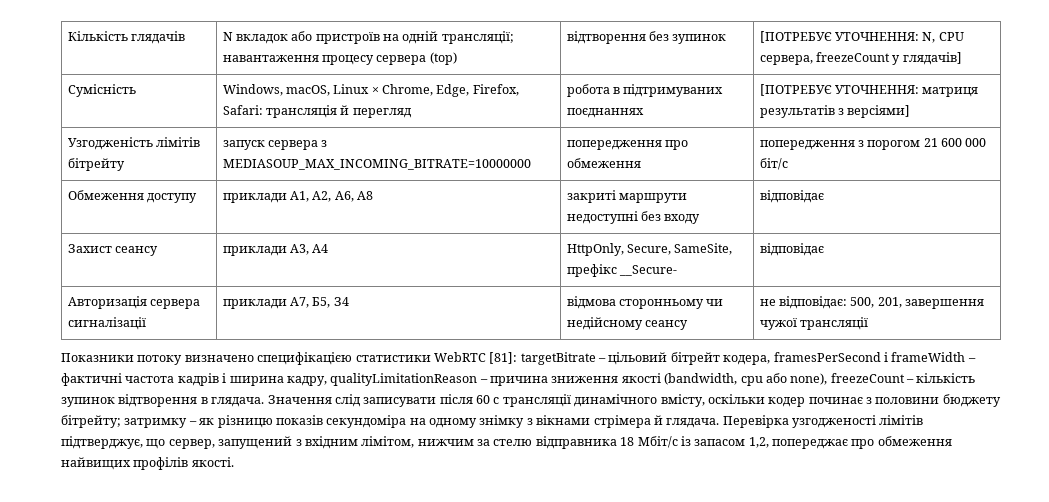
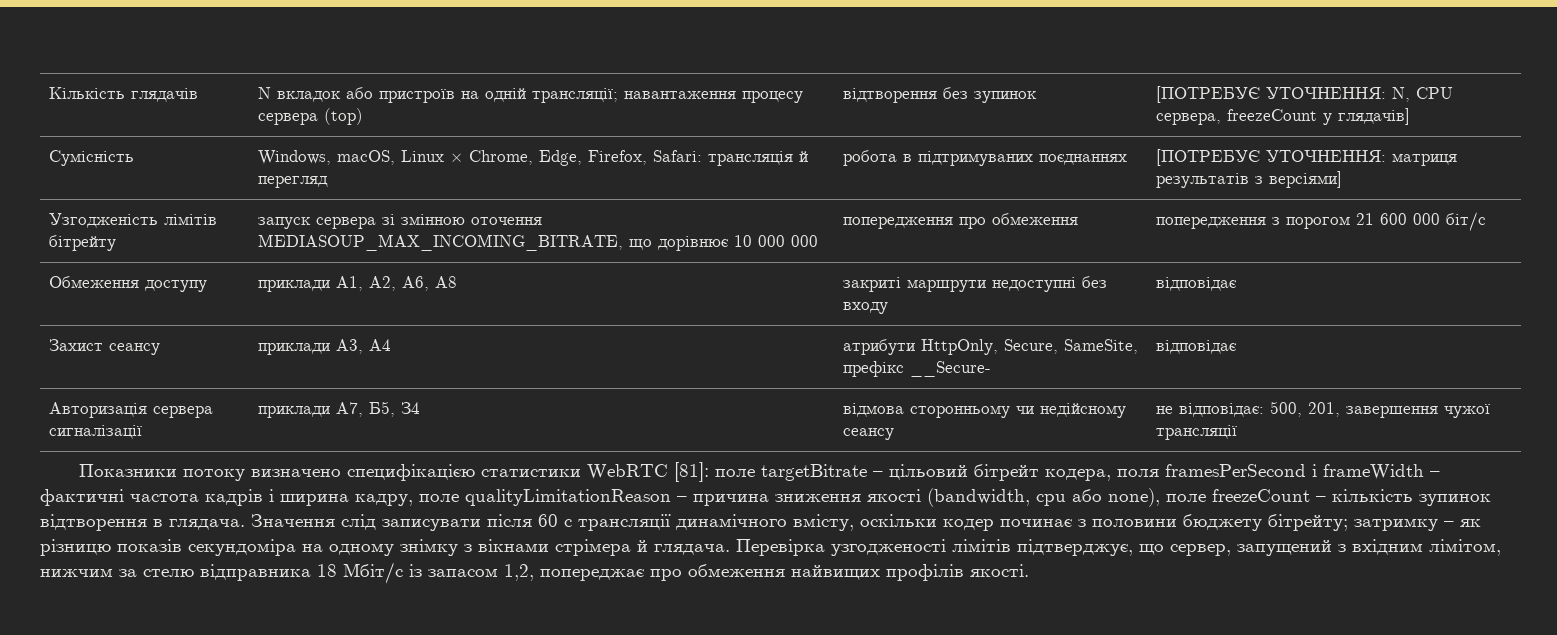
- Узгодженість лімітів бітрейту | запуск сервера з MEDIASOUP_MAX_INCOMING_BITRATE=10000000 | попередження про обмеження | попередження з порогом 21 600 000 біт/с
+ Узгодженість лімітів бітрейту | запуск сервера зі змінною оточення MEDIASOUP_MAX_INCOMING_BITRATE, що дорівнює 10 000 000 | попередження про обмеження | попередження з порогом 21 600 000 біт/с
- Захист сеансу | приклади А3, А4 | HttpOnly, Secure, SameSite, префікс __Secure- | відповідає
+ Захист сеансу | приклади А3, А4 | атрибути HttpOnly, Secure, SameSite, префікс __Secure- | відповідає
- Показники потоку визначено специфікацією статистики WebRTC [81]: targetBitrate – цільовий бітрейт кодера, framesPerSecond і frameWidth – фактичні частота кадрів і ширина кадру, qualityLimitationReason – причина зниження якості (bandwidth, cpu або none), freezeCount – кількість зупинок відтворення в глядача.
+ Показники потоку визначено специфікацією статистики WebRTC [81]: поле targetBitrate – цільовий бітрейт кодера, поля framesPerSecond і frameWidth – фактичні частота кадрів і ширина кадру, поле qualityLimitationReason – причина зниження якості (bandwidth, cpu або none), поле freezeCount – кількість зупинок відтворення в глядача.

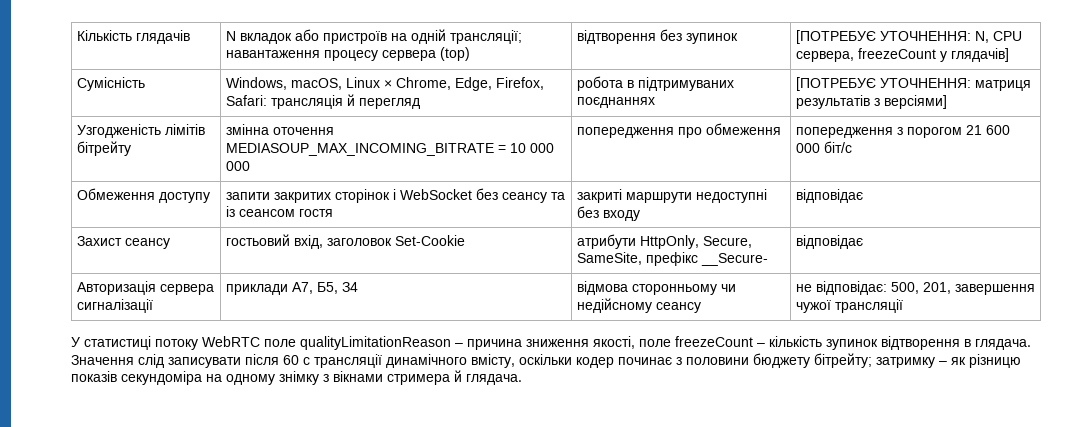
- Узгодженість лімітів бітрейту | запуск сервера зі змінною оточення MEDIASOUP_MAX_INCOMING_BITRATE, що дорівнює 10 000 000 | попередження про обмеження | попередження з порогом 21 600 000 біт/с
+ Узгодженість лімітів бітрейту | змінна оточення MEDIASOUP_MAX_INCOMING_BITRATE = 10 000 000 | попередження про обмеження | попередження з порогом 21 600 000 біт/с
- Обмеження доступу | приклади А1, А2, А6, А8 | закриті маршрути недоступні без входу | відповідає
+ Обмеження доступу | запити закритих сторінок і WebSocket без сеансу та із сеансом гостя | закриті маршрути недоступні без входу | відповідає
- Захист сеансу | приклади А3, А4 | атрибути HttpOnly, Secure, SameSite, префікс __Secure- | відповідає
+ Захист сеансу | гостьовий вхід, заголовок Set-Cookie | атрибути HttpOnly, Secure, SameSite, префікс __Secure- | відповідає
- Показники потоку визначено специфікацією статистики WebRTC [81]: поле targetBitrate – цільовий бітрейт кодера, поля framesPerSecond і frameWidth – фактичні частота кадрів і ширина кадру, поле qualityLimitationReason – причина зниження якості (bandwidth, cpu або none), поле freezeCount – кількість зупинок відтворення в глядача.
+ У статистиці потоку WebRTC поле qualityLimitationReason – причина зниження якості, поле freezeCount – кількість зупинок відтворення в глядача.
- Значення слід записувати після 60 с трансляції динамічного вмісту, оскільки кодер починає з половини бюджету бітрейту; затримку – як різницю показів секундоміра на одному знімку з вікнами стрімера й глядача. Перевірка узгодженості лімітів підтверджує, що сервер, запущений з вхідним лімітом, нижчим за стелю відправника 18 Мбіт/с із запасом 1,2, попереджає про обмеження найвищих профілів якості.
+ Значення слід записувати після 60 с трансляції динамічного вмісту, оскільки кодер починає з половини бюджету бітрейту; затримку – як різницю показів секундоміра на одному знімку з вікнами стримера й глядача.

